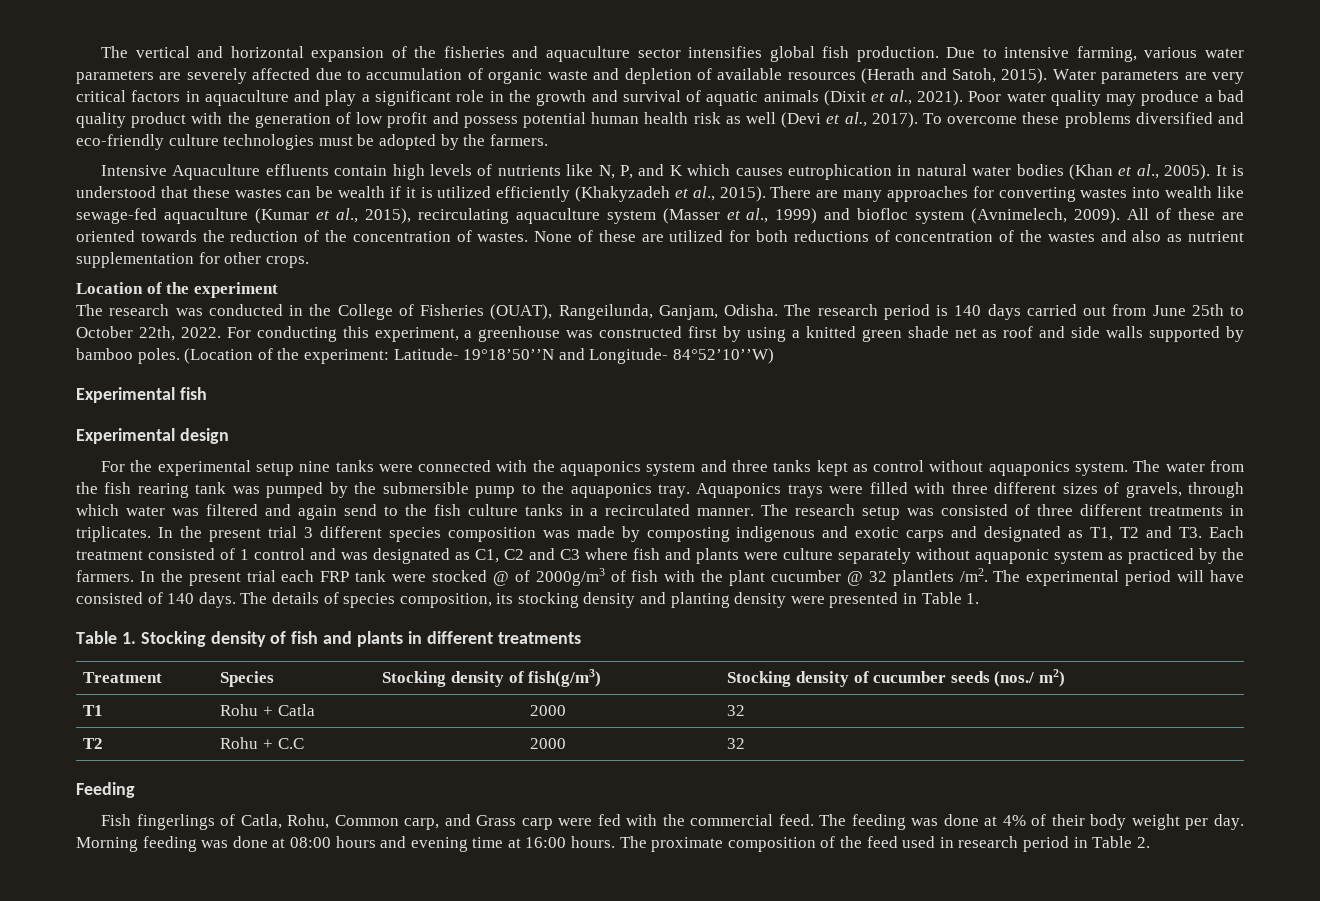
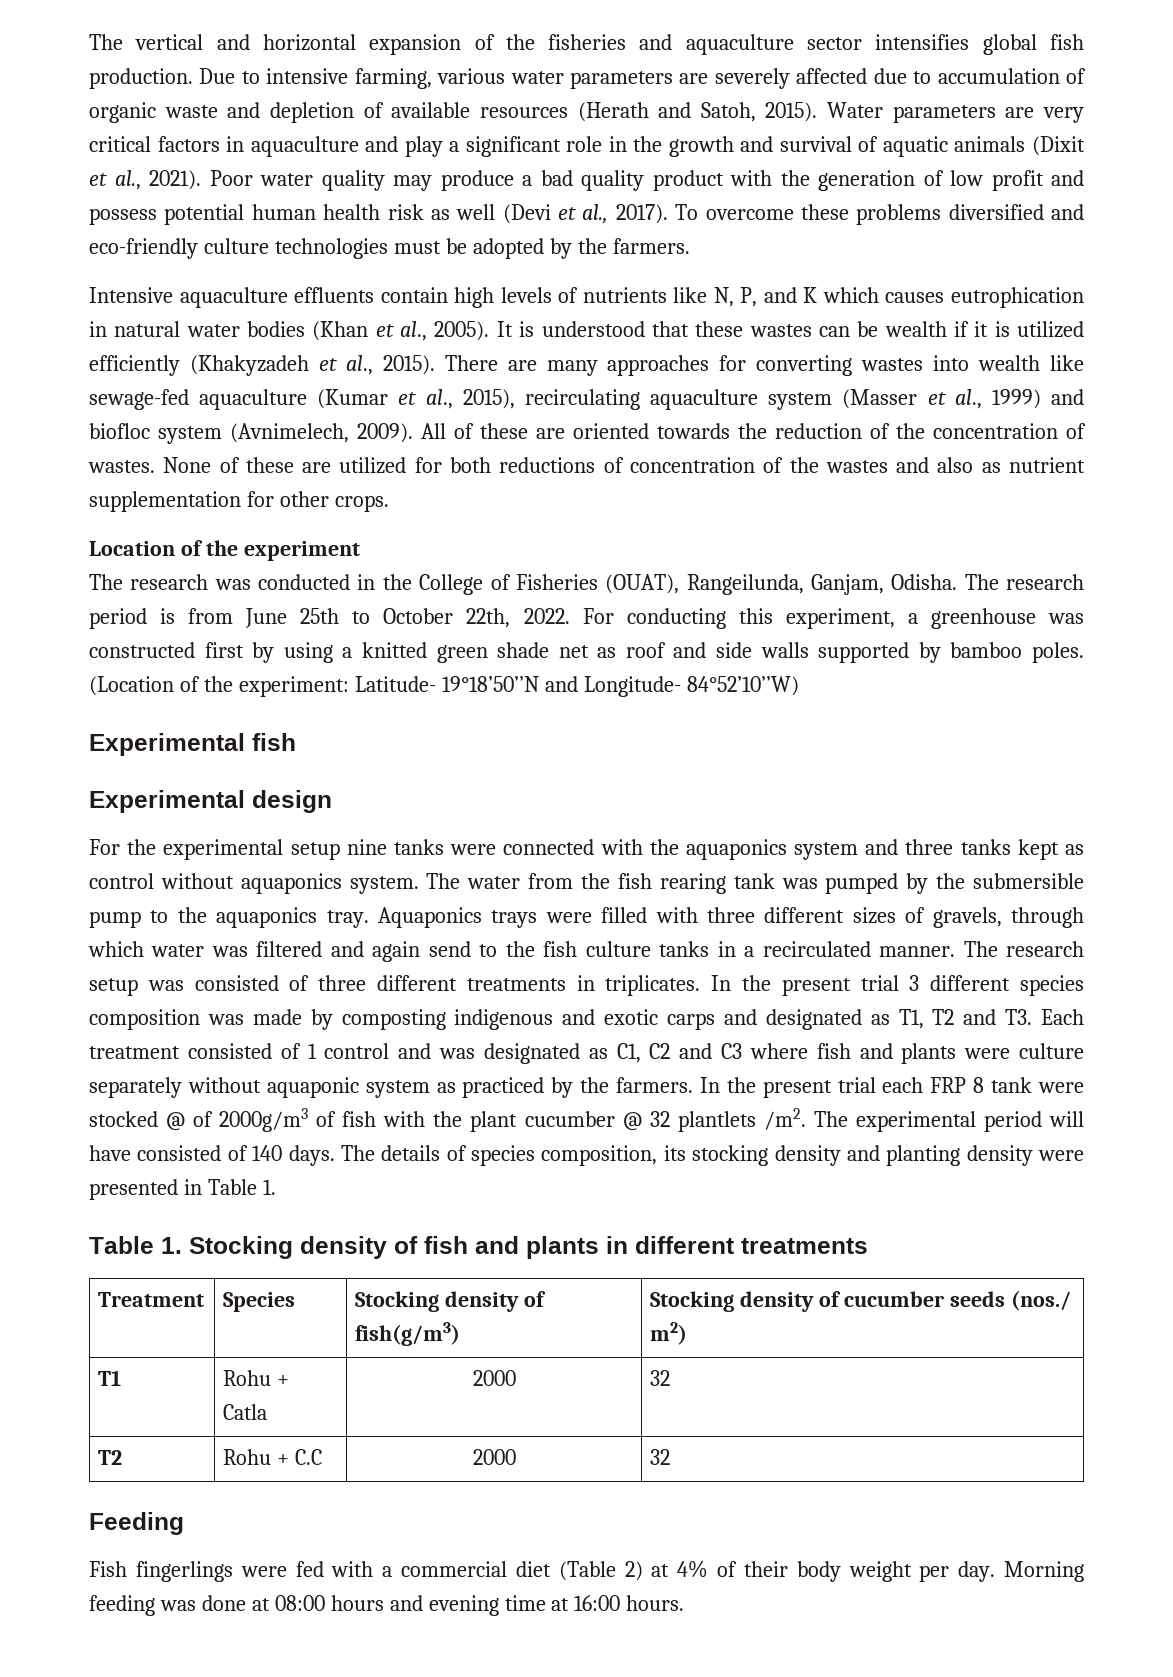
- Intensive Aquaculture effluents contain high levels of nutrients like N, P, and K which causes eutrophication in natural water bodies (Khan et al., 2005).
+ Intensive aquaculture effluents contain high levels of nutrients like N, P, and K which causes eutrophication in natural water bodies (Khan et al., 2005).
- The research period is 140 days carried out from June 25th to October 22th, 2022.
+ The research period is from June 25th to October 22th, 2022.
- In the present trial each FRP tank were stocked @ of 2000g/m3 of fish with the plant cucumber @ 32 plantlets /m2.
+ In the present trial each FRP 8 tank were stocked @ of 2000g/m3 of fish with the plant cucumber @ 32 plantlets /m2.
- Fish fingerlings of Catla, Rohu, Common carp, and Grass carp were fed with the commercial feed. The feeding was done at 4% of their body weight per day.
+ Fish fingerlings were fed with a commercial diet (Table 2) at 4% of their body weight per day.
- The proximate composition of the feed used in research period in Table 2.

